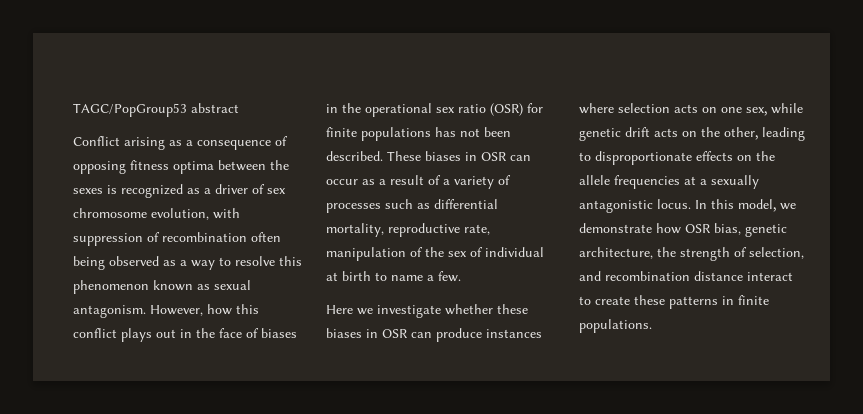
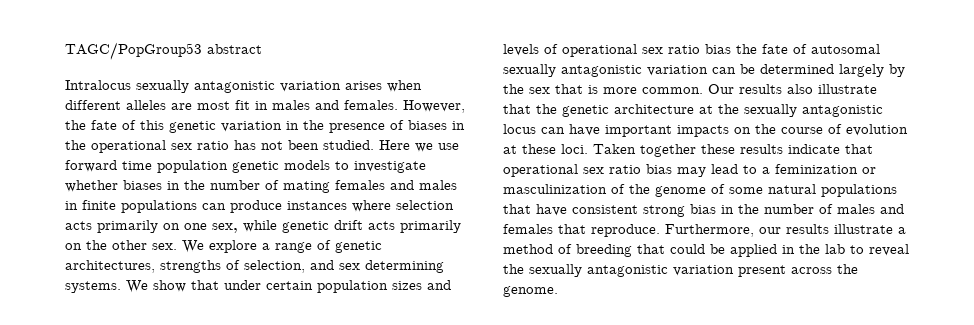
- Conflict arising as a consequence of opposing fitness optima between the sexes is recognized as a driver of sex chromosome evolution, with suppression of recombination often being observed as a way to resolve this phenomenon known as sexual antagonism. However, how this conflict plays out in the face of biases in the operational sex ratio (OSR) for finite populations has not been described. These biases in OSR can occur as a result of a variety of processes such as differential mortality, reproductive rate, manipulation of the sex of individual at birth to name a few.
- Here we investigate whether these biases in OSR can produce instances where selection acts on one sex, while genetic drift acts on the other, leading to disproportionate effects on the allele frequencies at a sexually antagonistic locus. In this model, we demonstrate how OSR bias, genetic architecture, the strength of selection, and recombination distance interact to create these patterns in finite populations.
+ Intralocus sexually antagonistic variation arises when different alleles are most fit in males and females. However, the fate of this genetic variation in the presence of biases in the operational sex ratio has not been studied. Here we use forward time population genetic models to investigate whether biases in the number of mating females and males in finite populations can produce instances where selection acts primarily on one sex, while genetic drift acts primarily on the other sex. We explore a range of genetic architectures, strengths of selection, and sex determining systems. We show that under certain population sizes and levels of operational sex ratio bias the fate of autosomal sexually antagonistic variation can be determined largely by the sex that is more common. Our results also illustrate that the genetic architecture at the sexually antagonistic locus can have important impacts on the course of evolution at these loci. Taken together these results indicate that operational sex ratio bias may lead to a feminization or masculinization of the genome of some natural populations that have consistent strong bias in the number of males and females that reproduce. Furthermore, our results illustrate a method of breeding that could be applied in the lab to reveal the sexually antagonistic variation present across the genome.

